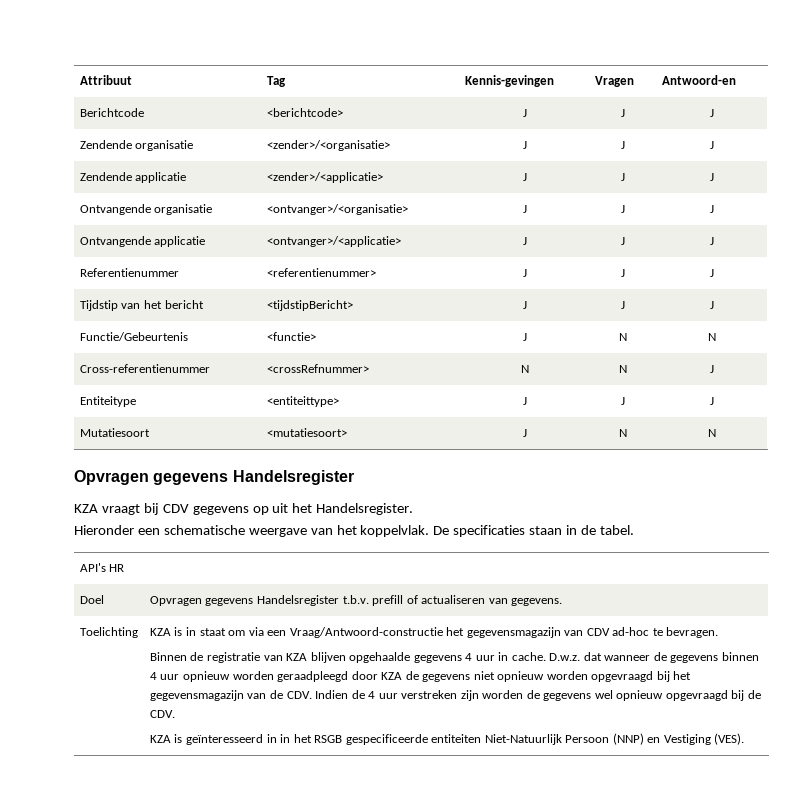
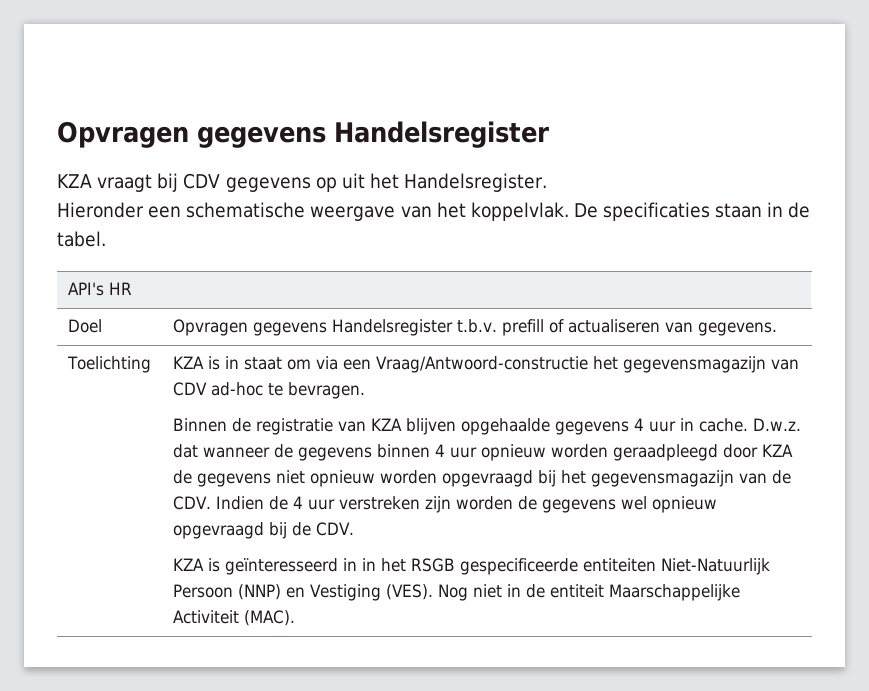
- Attribuut | Tag | Kennis-gevingen | Vragen | Antwoord-en
- Berichtcode | <berichtcode> | J | J | J
- Zendende organisatie | <zender>/<organisatie> | J | J | J
- Zendende applicatie | <zender>/<applicatie> | J | J | J
- Ontvangende organisatie | <ontvanger>/<organisatie> | J | J | J
- Ontvangende applicatie | <ontvanger>/<applicatie> | J | J | J
- Referentienummer | <referentienummer> | J | J | J
- Tijdstip van het bericht | <tijdstipBericht> | J | J | J
- Functie/Gebeurtenis | <functie> | J | N | N
- Cross-referentienummer | <crossRefnummer> | N | N | J
- Entiteitype | <entiteittype> | J | J | J
- Mutatiesoort | <mutatiesoort> | J | N | N
+ Nog niet in de entiteit Maarschappelijke Activiteit (MAC).

